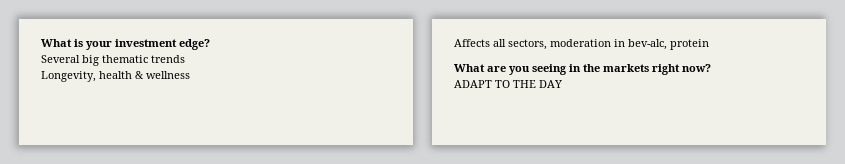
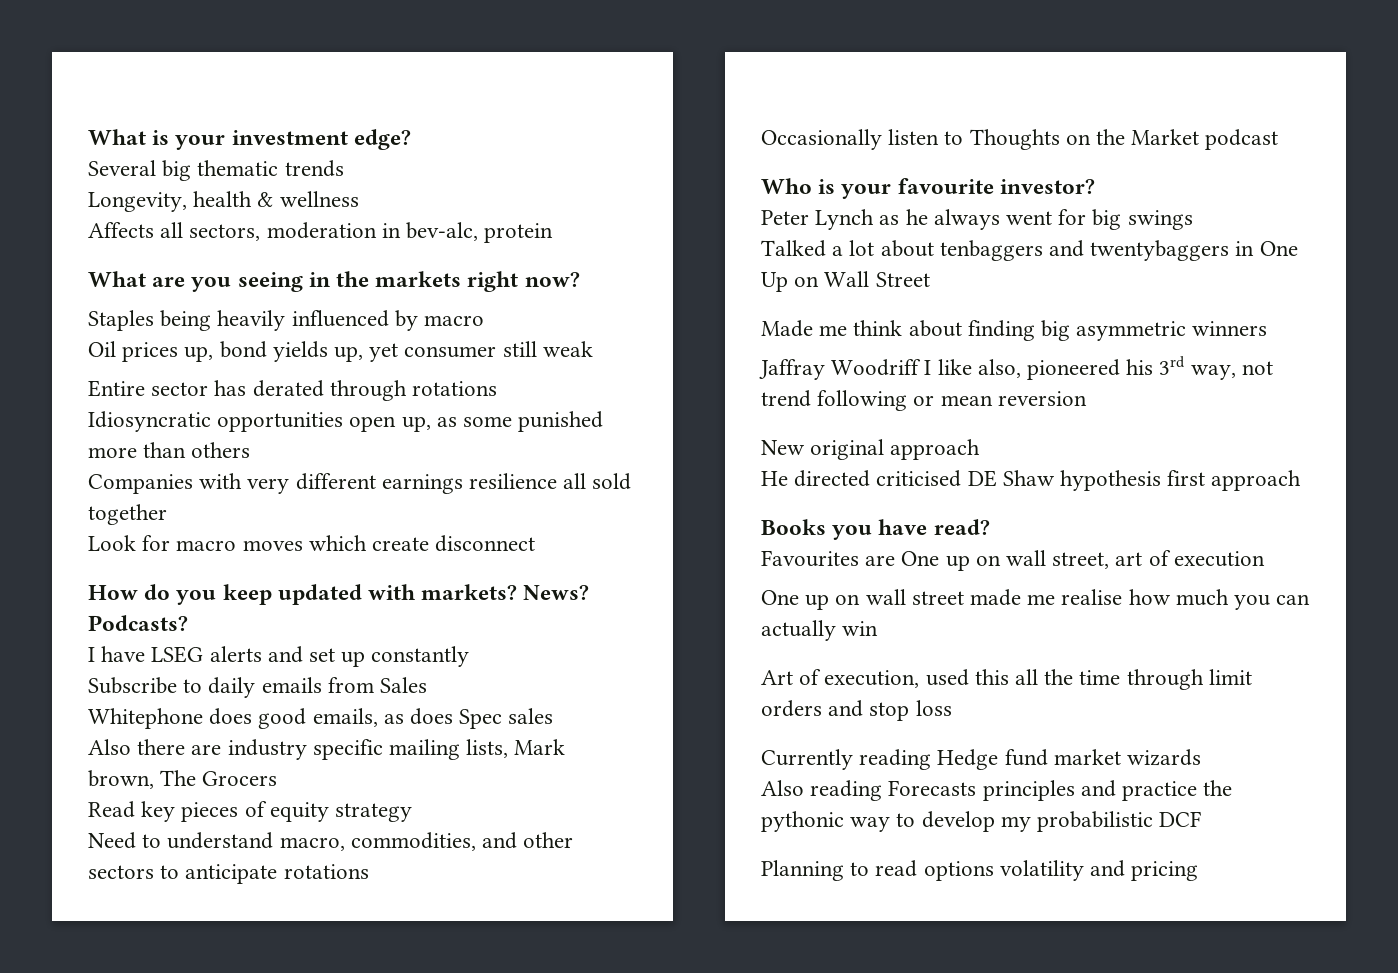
- ADAPT TO THE DAY
+ Staples being heavily influenced by macro
+ Oil prices up, bond yields up, yet consumer still weak
+ Entire sector has derated through rotations
+ Idiosyncratic opportunities open up, as some punished more than others
+ Companies with very different earnings resilience all sold together
+ Look for macro moves which create disconnect
+ How do you keep updated with markets? News? Podcasts?
+ I have LSEG alerts and set up constantly
+ Subscribe to daily emails from Sales
+ Whitephone does good emails, as does Spec sales
+ Also there are industry specific mailing lists, Mark brown, The Grocers
+ Read key pieces of equity strategy
+ Need to understand macro, commodities, and other sectors to anticipate rotations
+ Occasionally listen to Thoughts on the Market podcast
+ Who is your favourite investor?
+ Peter Lynch as he always went for big swings
+ Talked a lot about tenbaggers and twentybaggers in One Up on Wall Street
+ Made me think about finding big asymmetric winners
+ Jaffray Woodriff I like also, pioneered his 3rd way, not trend following or mean reversion
+ New original approach
+ He directed criticised DE Shaw hypothesis first approach
+ Books you have read?
+ Favourites are One up on wall street, art of execution
+ One up on wall street made me realise how much you can actually win
+ Art of execution, used this all the time through limit orders and stop loss
+ Currently reading Hedge fund market wizards
+ Also reading Forecasts principles and practice the pythonic way to develop my probabilistic DCF
+ Planning to read options volatility and pricing

